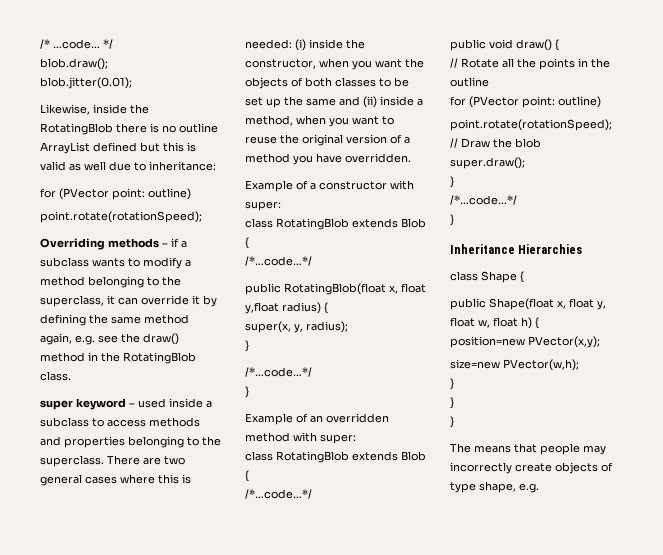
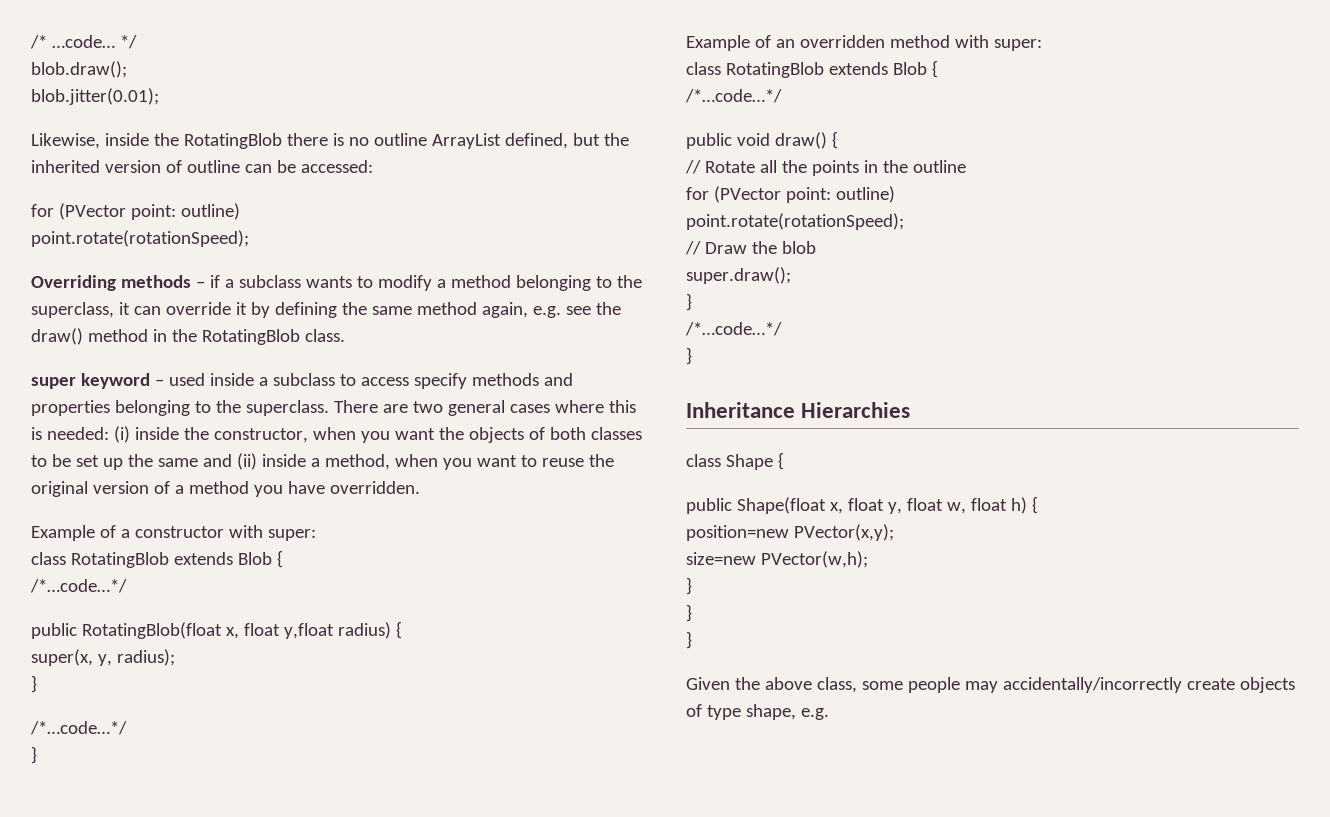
- Likewise, inside the RotatingBlob there is no outline ArrayList defined but this is valid as well due to inheritance:
+ Likewise, inside the RotatingBlob there is no outline ArrayList defined, but the inherited version of outline can be accessed:
- super keyword – used inside a subclass to access methods and properties belonging to the superclass.
+ super keyword – used inside a subclass to access specify methods and properties belonging to the superclass.
- The means that people may incorrectly create objects of type shape, e.g.
+ Given the above class, some people may accidentally/incorrectly create objects of type shape, e.g.

